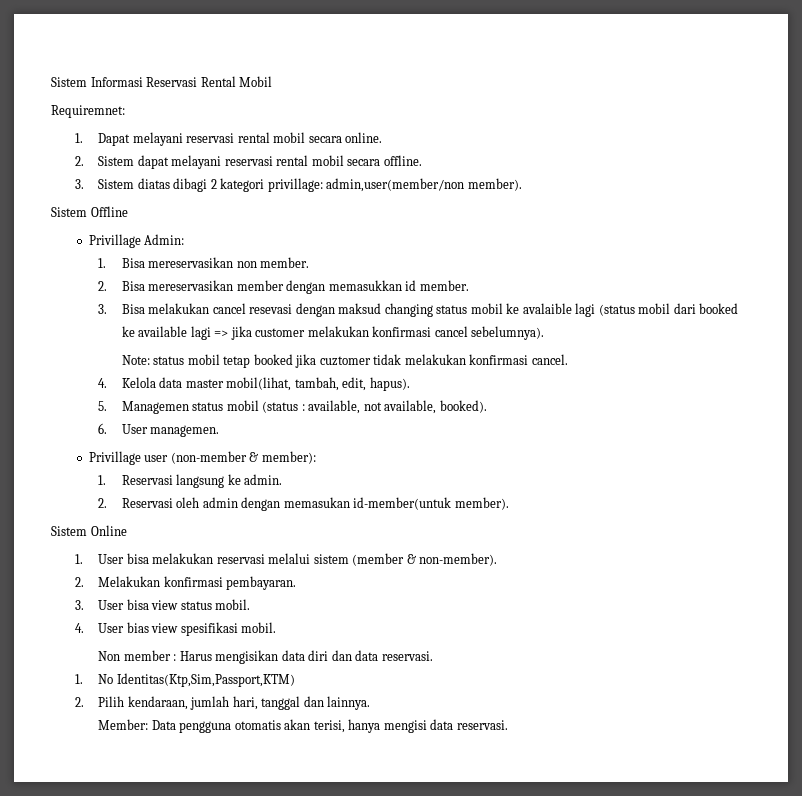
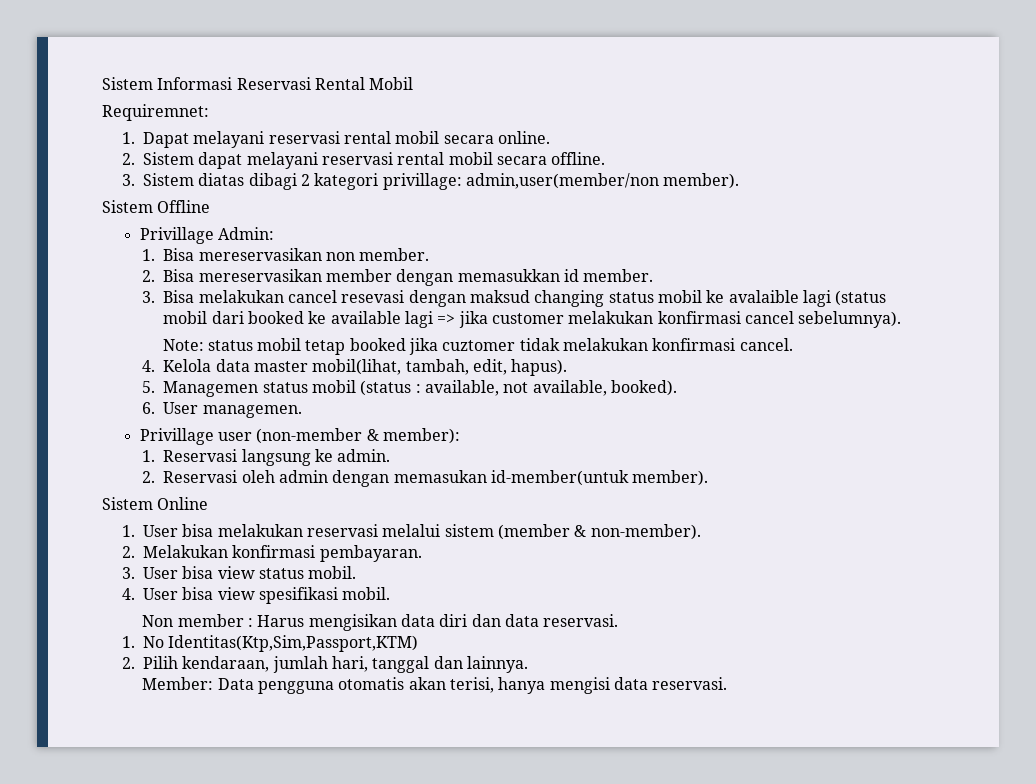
- 4. User bias view spesifikasi mobil.
+ 4. User bisa view spesifikasi mobil.

